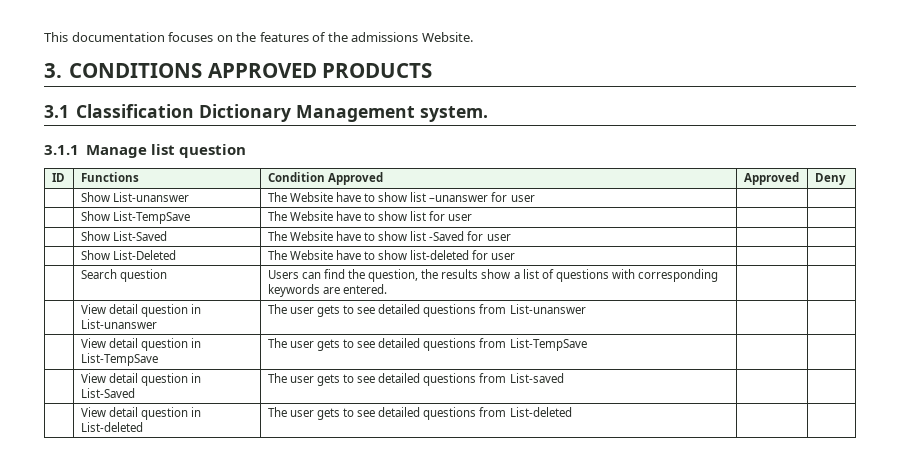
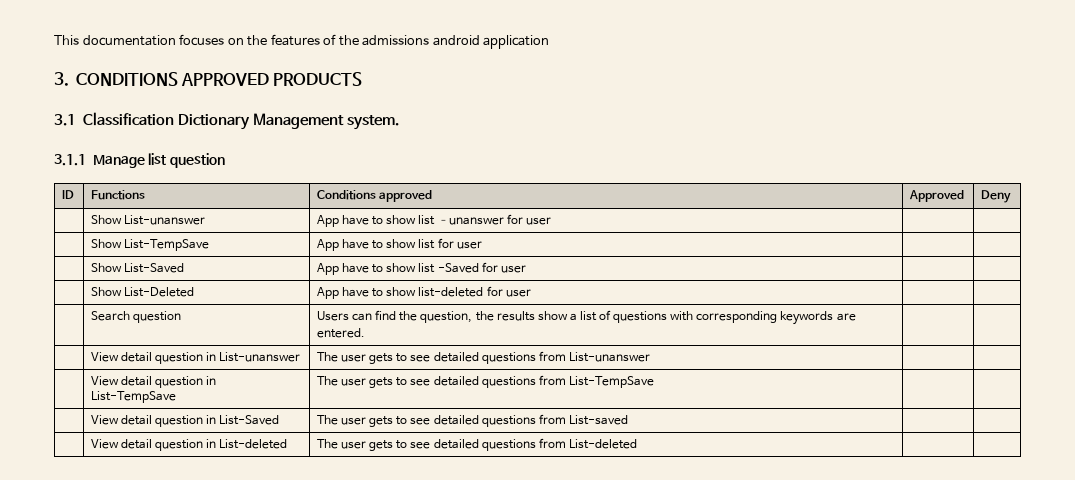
- This documentation focuses on the features of the admissions Website.
+ This documentation focuses on the features of the admissions android application
- ID | Functions | Condition Approved | Approved | Deny
+ ID | Functions | Conditions approved | Approved | Deny
- | Show List-unanswer | The Website have to show list –unanswer for user | |
+ | Show List-unanswer | App have to show list –unanswer for user | |
- | Show List-TempSave | The Website have to show list for user | |
+ | Show List-TempSave | App have to show list for user | |
- | Show List-Saved | The Website have to show list -Saved for user | |
+ | Show List-Saved | App have to show list -Saved for user | |
- | Show List-Deleted | The Website have to show list-deleted for user | |
+ | Show List-Deleted | App have to show list-deleted for user | |

